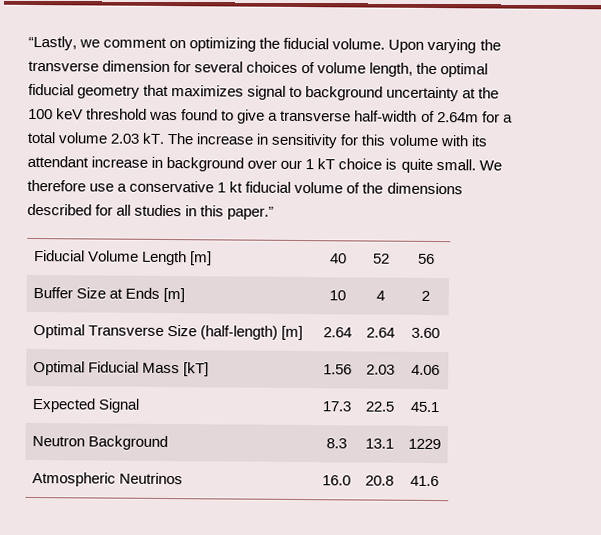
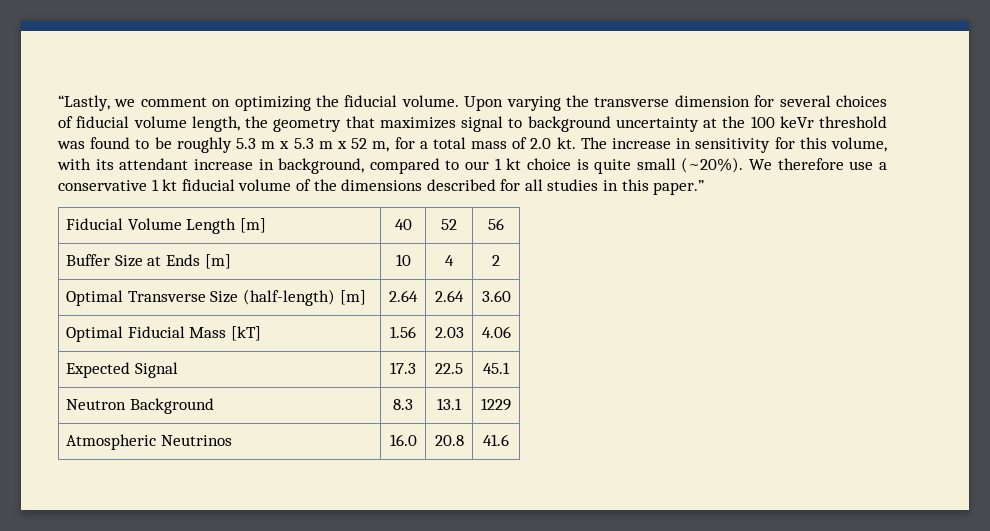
- Upon varying the transverse dimension for several choices of volume length, the optimal fiducial geometry that maximizes signal to background uncertainty at the 100 keV threshold was found to give a transverse half-width of 2.64m for a total volume 2.03 kT.
+ Upon varying the transverse dimension for several choices of fiducial volume length, the geometry that maximizes signal to background uncertainty at the 100 keVr threshold was found to be roughly 5.3 m x 5.3 m x 52 m, for a total mass of 2.0 kt.
- The increase in sensitivity for this volume with its attendant increase in background over our 1 kT choice is quite small.
+ The increase in sensitivity for this volume, with its attendant increase in background, compared to our 1 kt choice is quite small (~20%).

